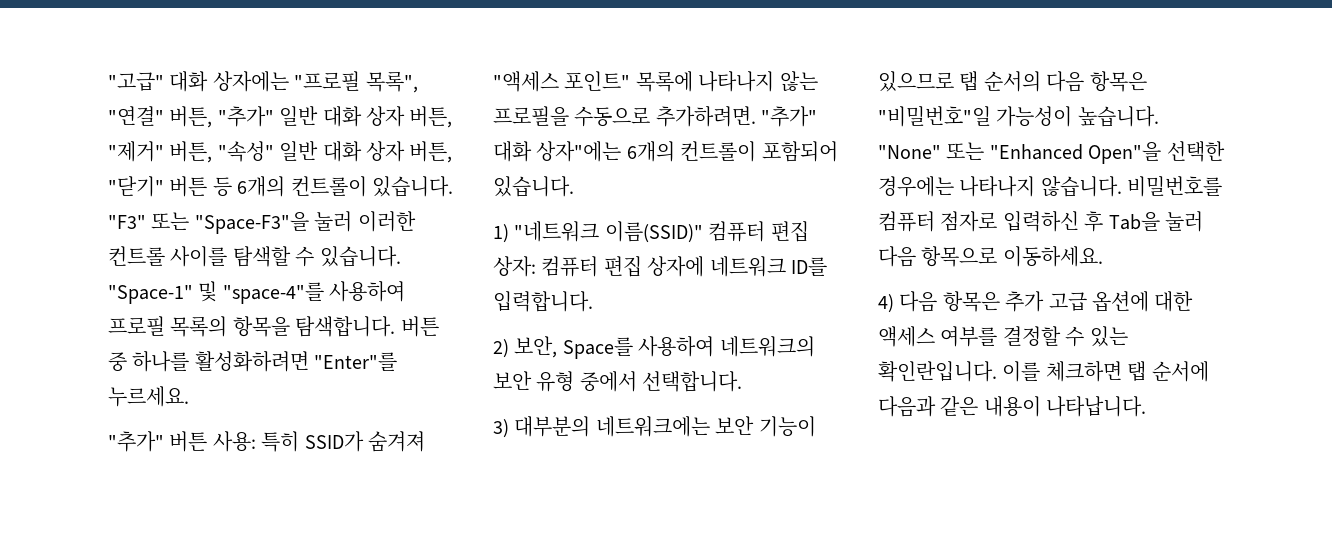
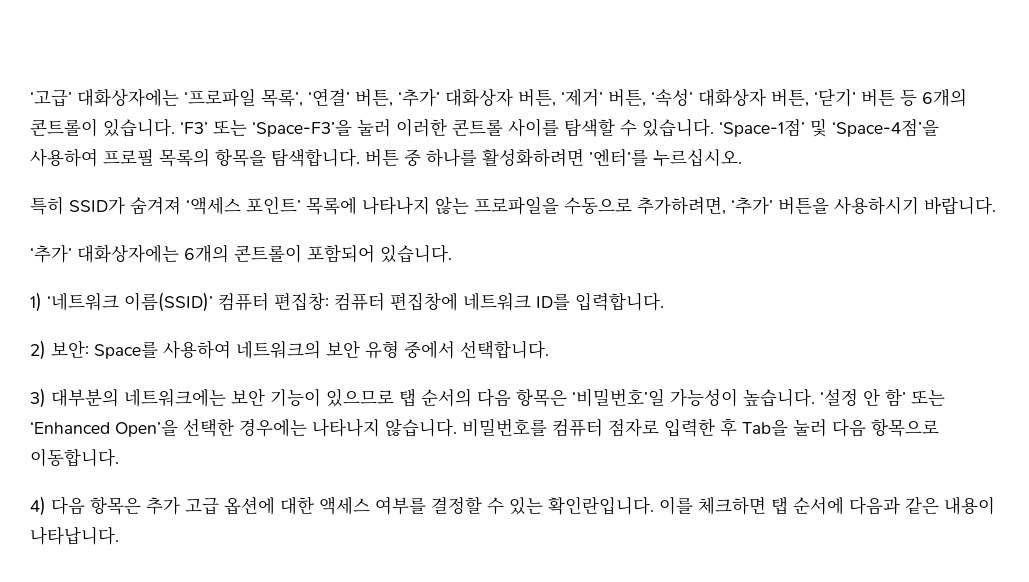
- "고급" 대화 상자에는 "프로필 목록", "연결" 버튼, "추가" 일반 대화 상자 버튼, "제거" 버튼, "속성" 일반 대화 상자 버튼, "닫기" 버튼 등 6개의 컨트롤이 있습니다. "F3" 또는 "Space-F3"을 눌러 이러한 컨트롤 사이를 탐색할 수 있습니다.
+ ‘고급’ 대화상자에는 ‘프로파일 목록’, ‘연결’ 버튼, ‘추가’ 대화상자 버튼, ‘제거’ 버튼, ‘속성’ 대화상자 버튼, ‘닫기’ 버튼 등 6개의 콘트롤이 있습니다. ‘F3’ 또는 ‘Space-F3’을 눌러 이러한 콘트롤 사이를 탐색할 수 있습니다.
- "Space-1" 및 "space-4"를 사용하여 프로필 목록의 항목을 탐색합니다.
+ ‘Space-1점’ 및 ‘Space-4점’을 사용하여 프로필 목록의 항목을 탐색합니다.
- 버튼 중 하나를 활성화하려면 "Enter"를 누르세요.
- "추가" 버튼 사용: 특히 SSID가 숨겨져 "액세스 포인트" 목록에 나타나지 않는 프로필을 수동으로 추가하려면. "추가" 대화 상자"에는 6개의 컨트롤이 포함되어 있습니다.
- 1) "네트워크 이름(SSID)" 컴퓨터 편집 상자: 컴퓨터 편집 상자에 네트워크 ID를 입력합니다.
+ 버튼 중 하나를 활성화하려면 ’엔터’를 누르십시오.
+ 특히 SSID가 숨겨져 ‘액세스 포인트’ 목록에 나타나지 않는 프로파일을 수동으로 추가하려면, ‘추가’ 버튼을 사용하시기 바랍니다.
+ ‘추가’ 대화상자에는 6개의 콘트롤이 포함되어 있습니다.
+ 1) ‘네트워크 이름(SSID)’ 컴퓨터 편집창: 컴퓨터 편집창에 네트워크 ID를 입력합니다.
- 2) 보안, Space를 사용하여 네트워크의 보안 유형 중에서 선택합니다.
+ 2) 보안: Space를 사용하여 네트워크의 보안 유형 중에서 선택합니다.
- 3) 대부분의 네트워크에는 보안 기능이 있으므로 탭 순서의 다음 항목은 "비밀번호"일 가능성이 높습니다.
+ 3) 대부분의 네트워크에는 보안 기능이 있으므로 탭 순서의 다음 항목은 ‘비밀번호’일 가능성이 높습니다.
- "None" 또는 "Enhanced Open"을 선택한 경우에는 나타나지 않습니다.
+ ‘설정 안 함’ 또는 ‘Enhanced Open’을 선택한 경우에는 나타나지 않습니다.
- 비밀번호를 컴퓨터 점자로 입력하신 후 Tab을 눌러 다음 항목으로 이동하세요.
+ 비밀번호를 컴퓨터 점자로 입력한 후 Tab을 눌러 다음 항목으로 이동합니다.

